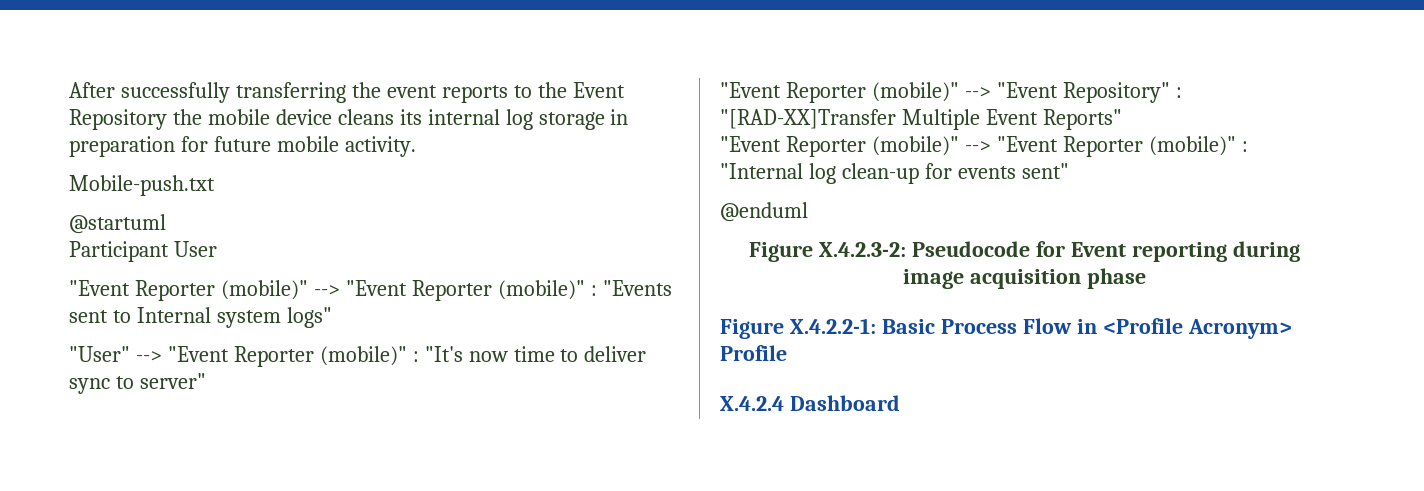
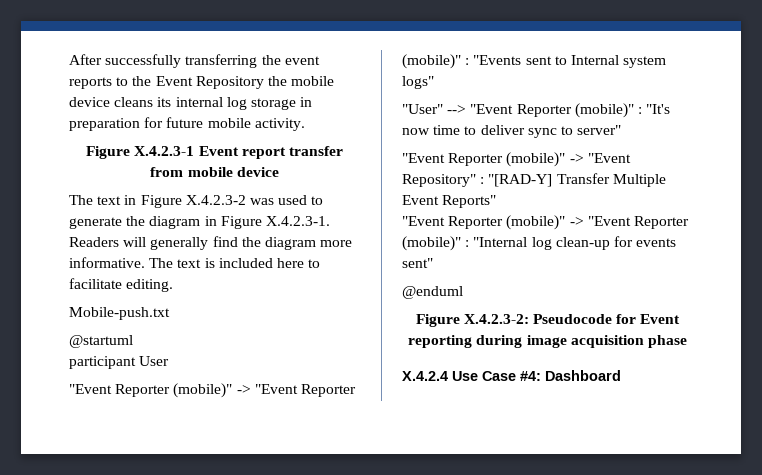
+ Figure X.4.2.3-1 Event report transfer from mobile device
+ The text in Figure X.4.2.3-2 was used to generate the diagram in Figure X.4.2.3-1. Readers will generally find the diagram more informative. The text is included here to facilitate editing.
- Participant User
+ participant User
- "Event Reporter (mobile)" --> "Event Reporter (mobile)" : "Events sent to Internal system logs"
+ "Event Reporter (mobile)" -> "Event Reporter (mobile)" : "Events sent to Internal system logs"
- "Event Reporter (mobile)" --> "Event Repository" : "[RAD-XX]Transfer Multiple Event Reports"
+ "Event Reporter (mobile)" -> "Event Repository" : "[RAD-Y] Transfer Multiple Event Reports"
- "Event Reporter (mobile)" --> "Event Reporter (mobile)" : "Internal log clean-up for events sent"
+ "Event Reporter (mobile)" -> "Event Reporter (mobile)" : "Internal log clean-up for events sent"
- Figure X.4.2.2-1: Basic Process Flow in <Profile Acronym> Profile
- X.4.2.4 Dashboard
+ X.4.2.4 Use Case #4: Dashboard

